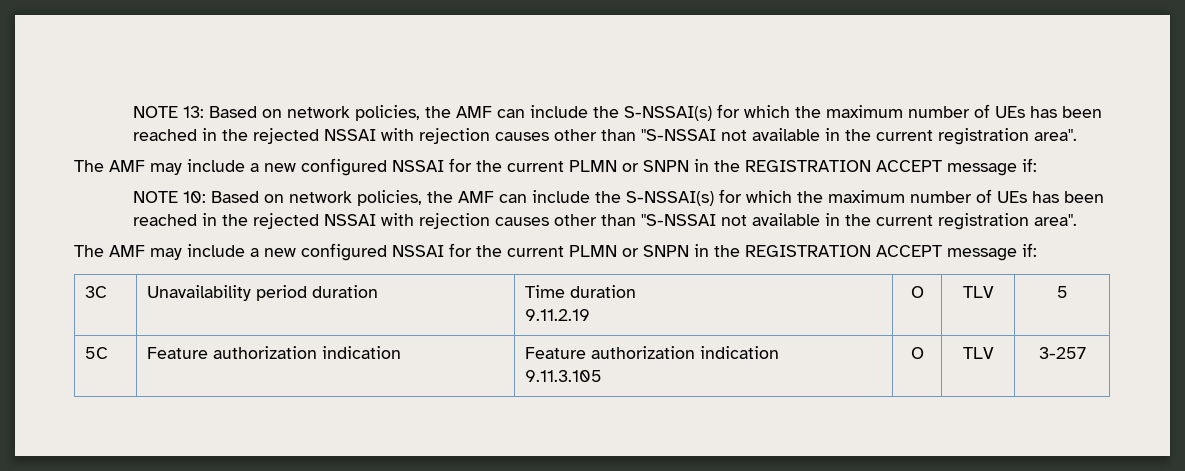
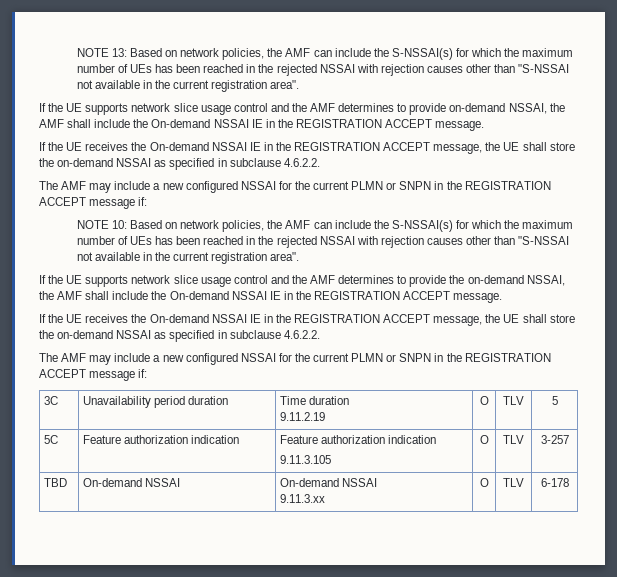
+ If the UE supports network slice usage control and the AMF determines to provide on-demand NSSAI, the AMF shall include the On-demand NSSAI IE in the REGISTRATION ACCEPT message.
+ If the UE receives the On-demand NSSAI IE in the REGISTRATION ACCEPT message, the UE shall store the on-demand NSSAI as specified in subclause 4.6.2.2.
+ If the UE supports network slice usage control and the AMF determines to provide the on-demand NSSAI, the AMF shall include the On-demand NSSAI IE in the REGISTRATION ACCEPT message.
+ If the UE receives the On-demand NSSAI IE in the REGISTRATION ACCEPT message, the UE shall store the on-demand NSSAI as specified in subclause 4.6.2.2.
+ TBD | On-demand NSSAI | On-demand NSSAI
+ 9.11.3.xx | O | TLV | 6-178

